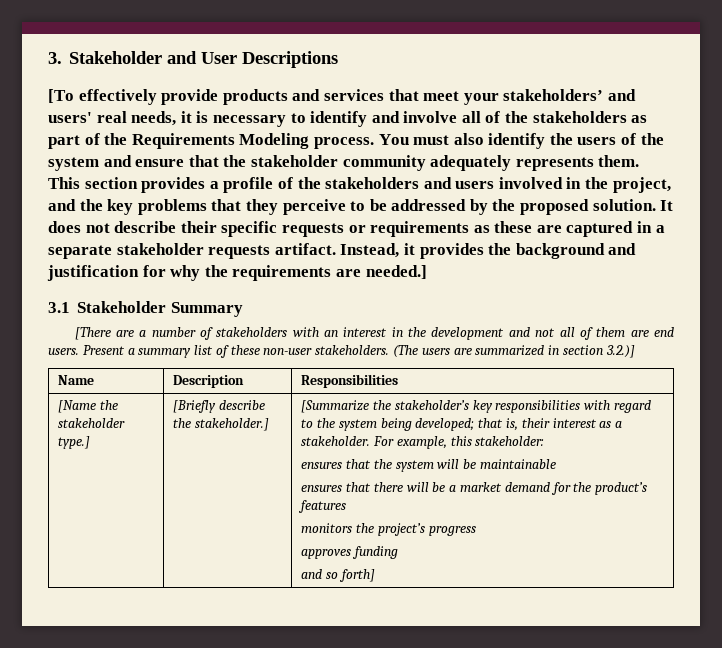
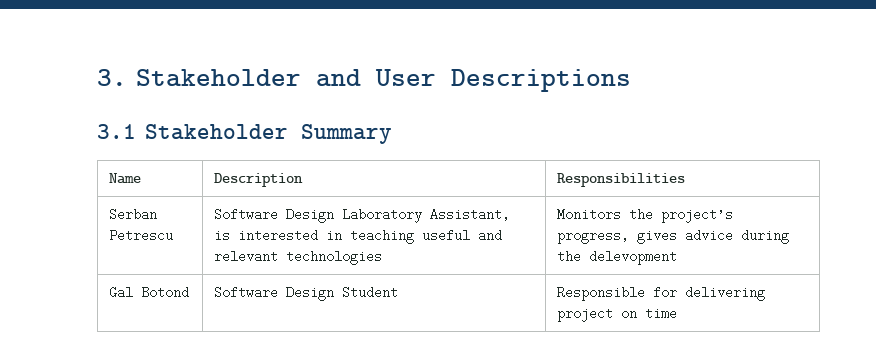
- [To effectively provide products and services that meet your stakeholders’ and users' real needs, it is necessary to identify and involve all of the stakeholders as part of the Requirements Modeling process. You must also identify the users of the system and ensure that the stakeholder community adequately represents them. This section provides a profile of the stakeholders and users involved in the project, and the key problems that they perceive to be addressed by the proposed solution. It does not describe their specific requests or requirements as these are captured in a separate stakeholder requests artifact. Instead, it provides the background and justification for why the requirements are needed.]
  3.1 Stakeholder Summary
- [There are a number of stakeholders with an interest in the development and not all of them are end users. Present a summary list of these non-user stakeholders. (The users are summarized in section 3.2.)]
  Name | Description | Responsibilities
- [Name the stakeholder type.] | [Briefly describe the stakeholder.] | [Summarize the stakeholder’s key responsibilities with regard to the system being developed; that is, their interest as a stakeholder. For example, this stakeholder:
- ensures that the system will be maintainable
- ensures that there will be a market demand for the product’s features
- monitors the project’s progress
- approves funding
- and so forth]
+ Serban Petrescu | Software Design Laboratory Assistant, is interested in teaching useful and relevant technologies | Monitors the project’s progress, gives advice during the delevopment
+ Gal Botond | Software Design Student | Responsible for delivering project on time

